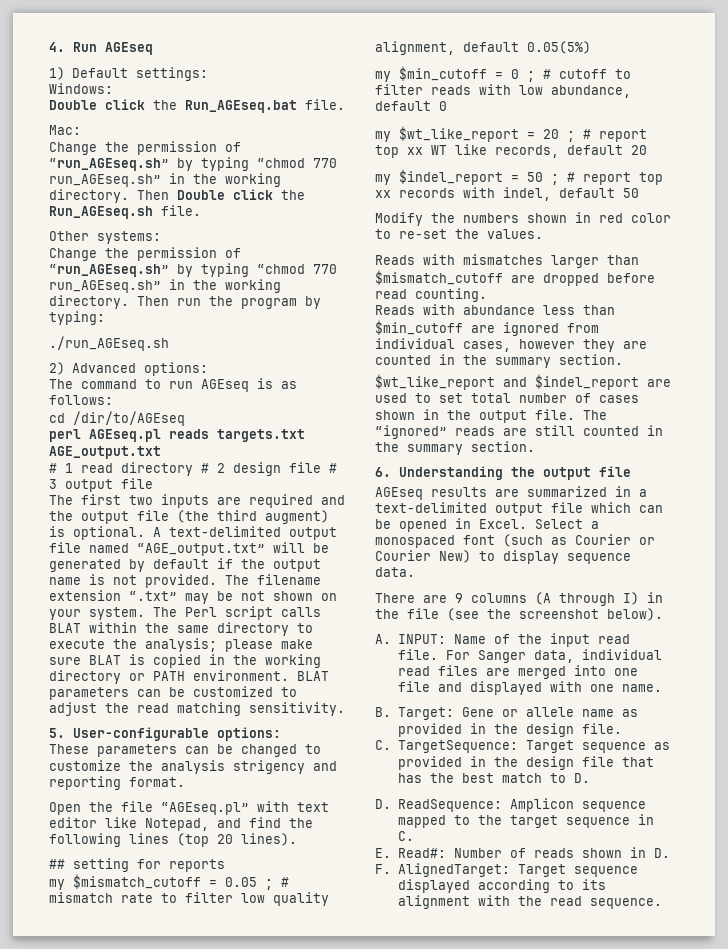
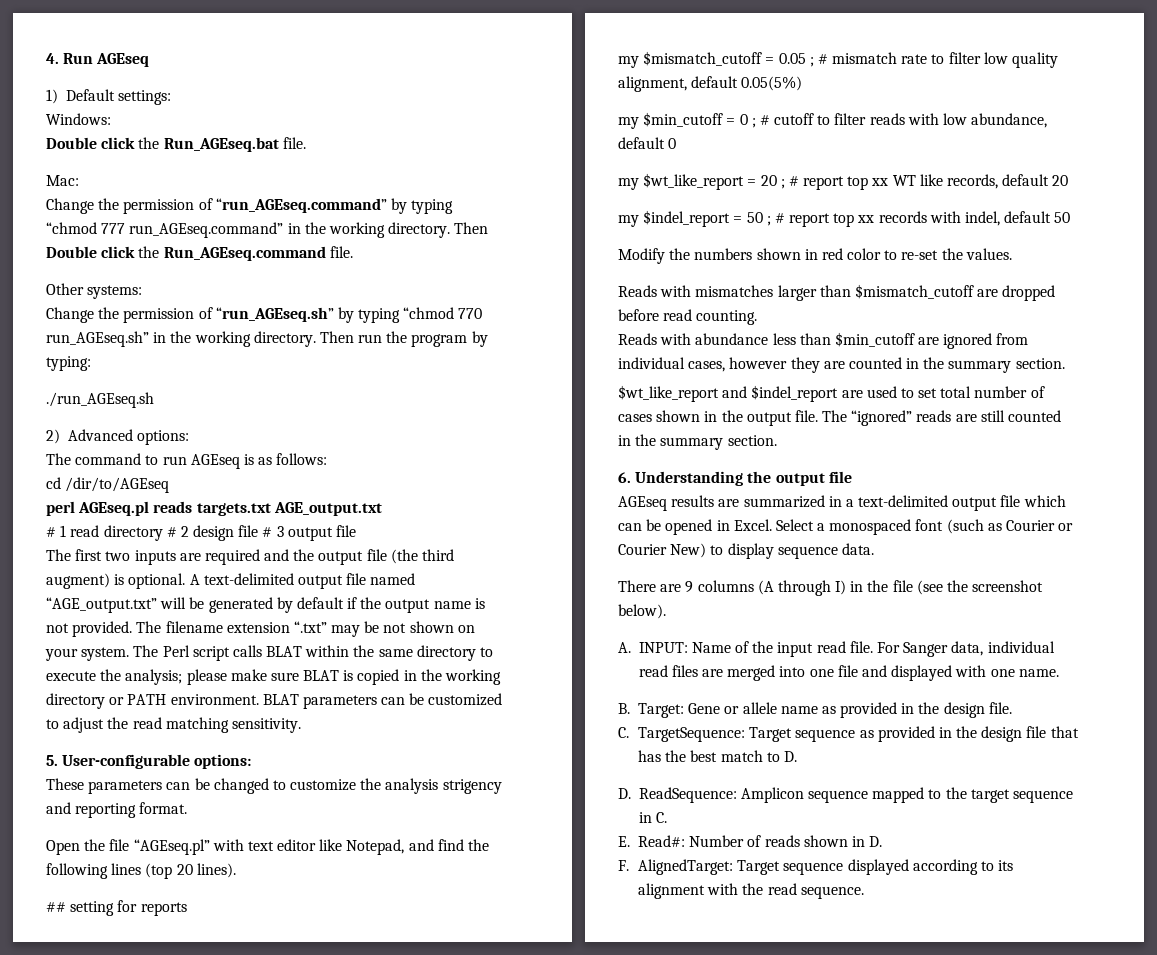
  Mac:
- Change the permission of “run_AGEseq.sh” by typing “chmod 770 run_AGEseq.sh” in the working directory.
+ Change the permission of “run_AGEseq.command” by typing “chmod 777 run_AGEseq.command” in the working directory.
- Then Double click the Run_AGEseq.sh file.
+ Then Double click the Run_AGEseq.command file.

